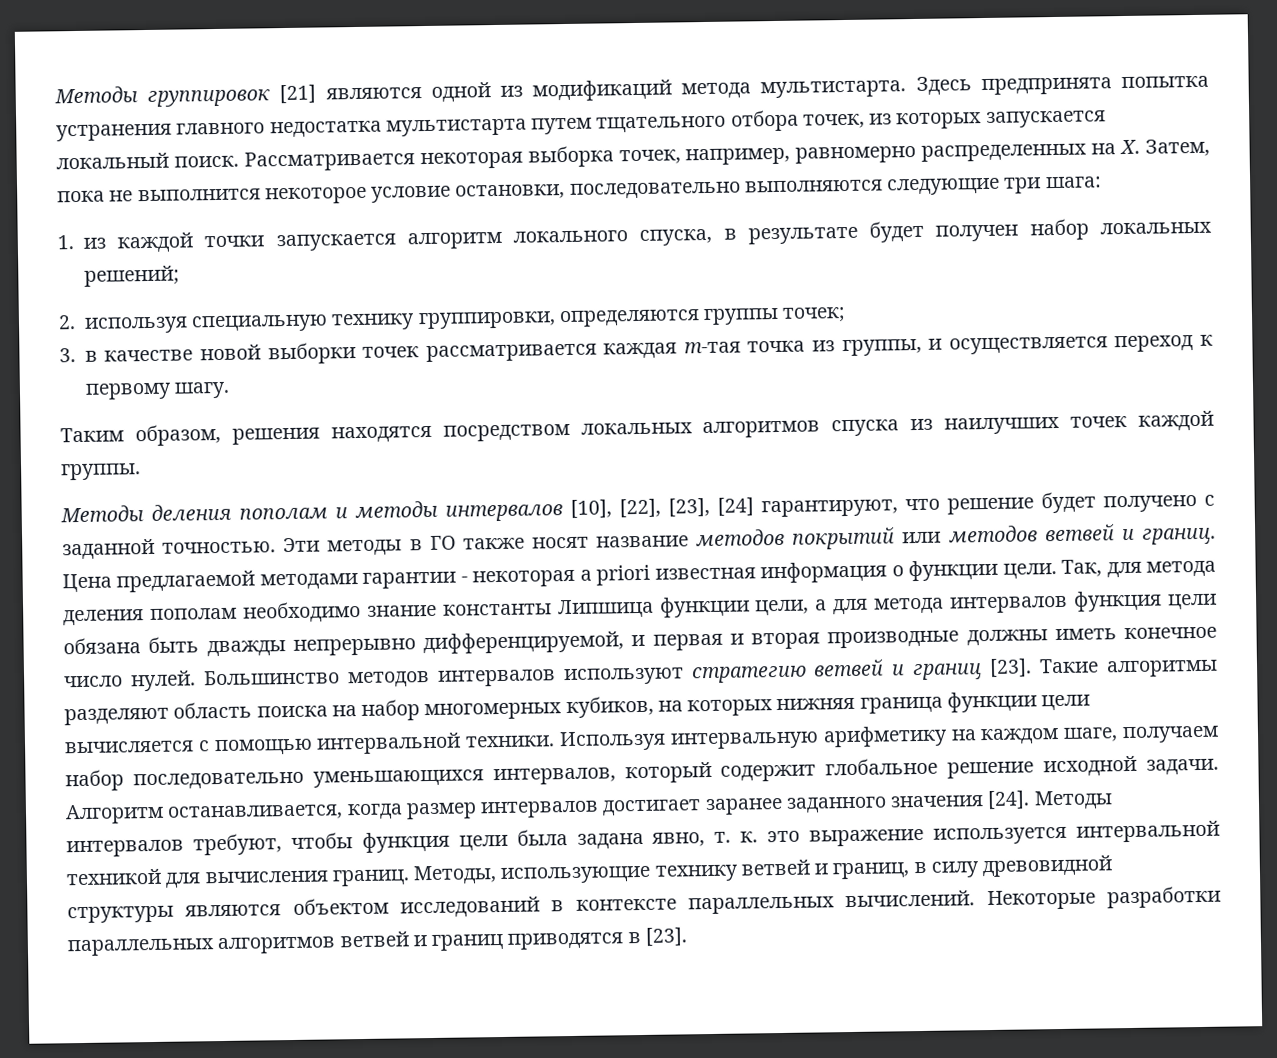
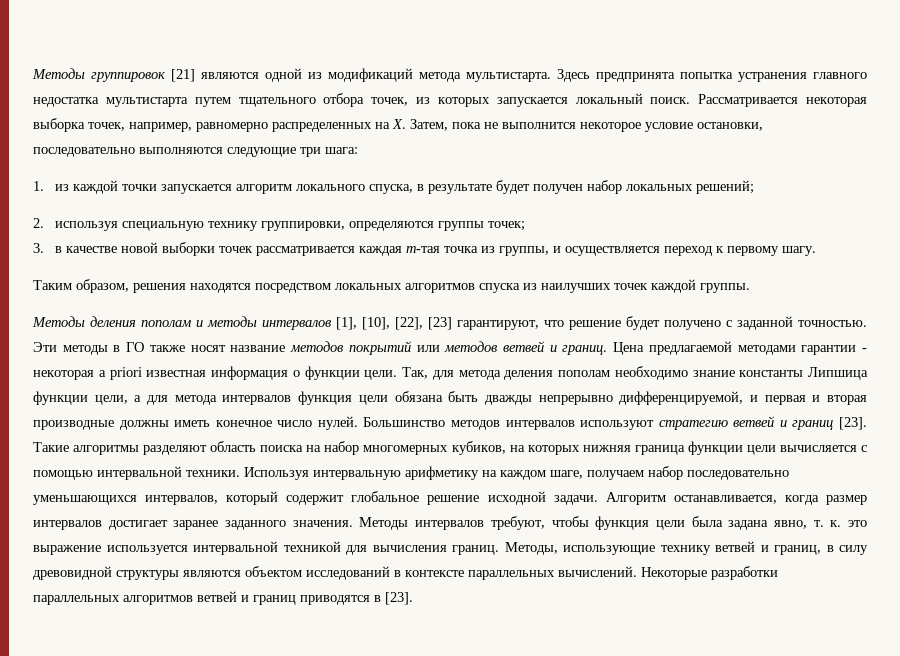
- Методы деления пополам и методы интервалов [10], [22], [23], [24] гарантируют, что решение будет получено с заданной точностью.
+ Методы деления пополам и методы интервалов [1], [10], [22], [23] гарантируют, что решение будет получено с заданной точностью.
- Алгоритм останавливается, когда размер интервалов достигает заранее заданного значения [24].
+ Алгоритм останавливается, когда размер интервалов достигает заранее заданного значения.

